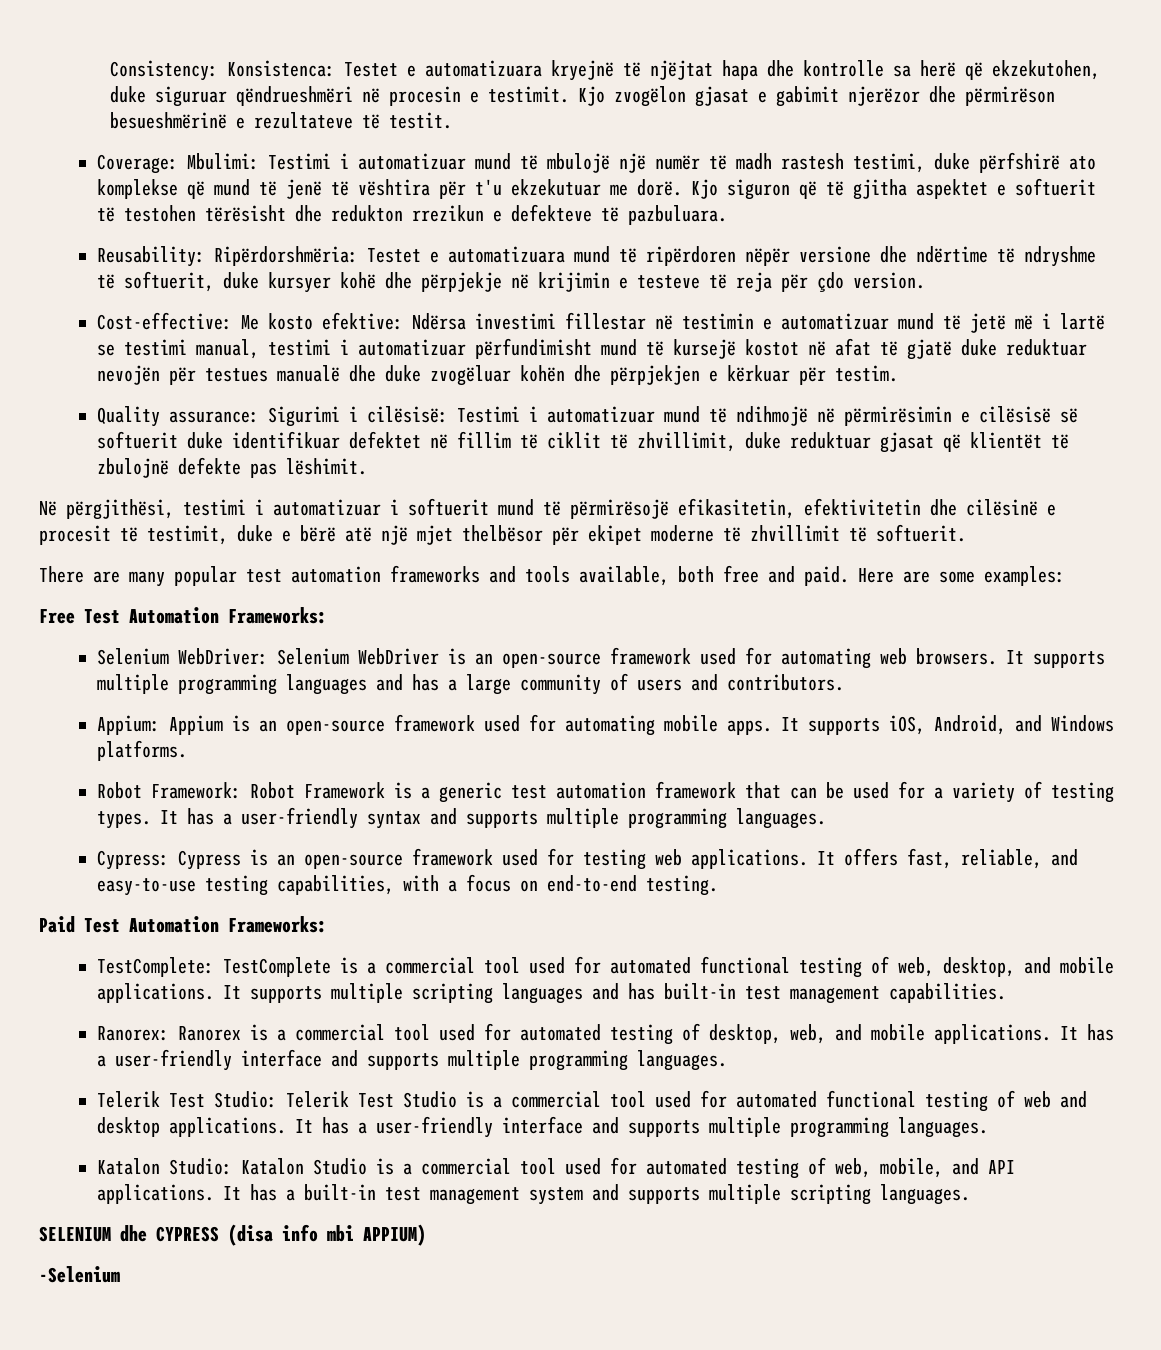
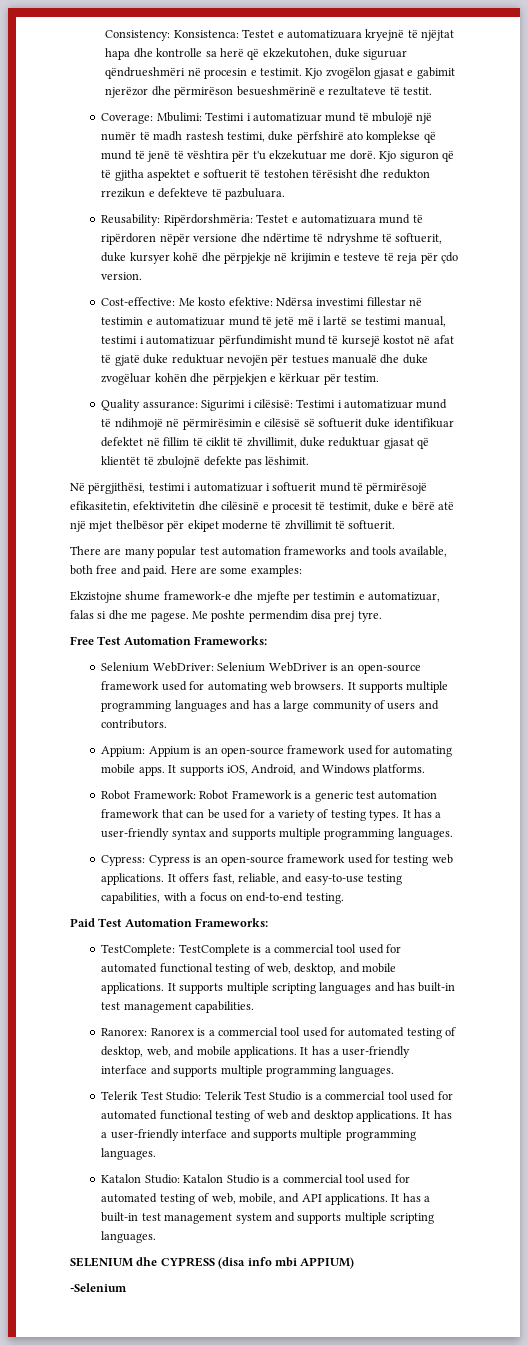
+ Ekzistojne shume framework-e dhe mjefte per testimin e automatizuar, falas si dhe me pagese. Me poshte permendim disa prej tyre.

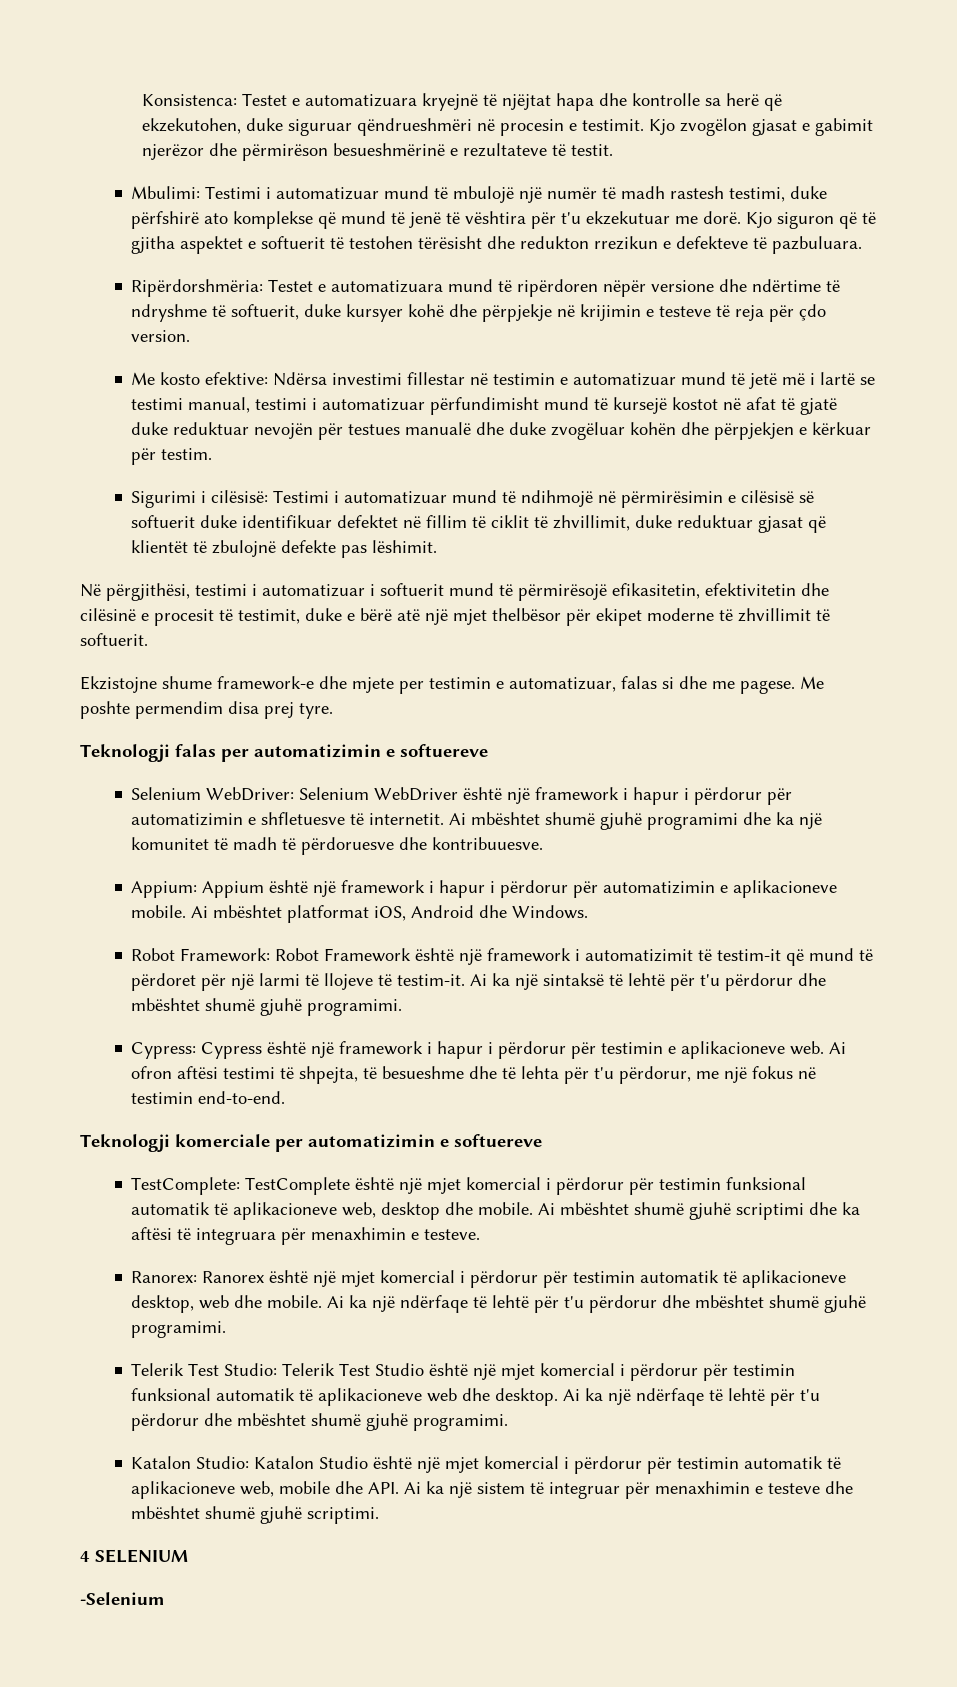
- Consistency: Konsistenca: Testet e automatizuara kryejnë të njëjtat hapa dhe kontrolle sa herë që ekzekutohen, duke siguruar qëndrueshmëri në procesin e testimit.
+ Konsistenca: Testet e automatizuara kryejnë të njëjtat hapa dhe kontrolle sa herë që ekzekutohen, duke siguruar qëndrueshmëri në procesin e testimit.
- Coverage: Mbulimi: Testimi i automatizuar mund të mbulojë një numër të madh rastesh testimi, duke përfshirë ato komplekse që mund të jenë të vështira për t'u ekzekutuar me dorë.
+ Mbulimi: Testimi i automatizuar mund të mbulojë një numër të madh rastesh testimi, duke përfshirë ato komplekse që mund të jenë të vështira për t'u ekzekutuar me dorë.
- Reusability: Ripërdorshmëria: Testet e automatizuara mund të ripërdoren nëpër versione dhe ndërtime të ndryshme të softuerit, duke kursyer kohë dhe përpjekje në krijimin e testeve të reja për çdo version.
+ Ripërdorshmëria: Testet e automatizuara mund të ripërdoren nëpër versione dhe ndërtime të ndryshme të softuerit, duke kursyer kohë dhe përpjekje në krijimin e testeve të reja për çdo version.
- Cost-effective: Me kosto efektive: Ndërsa investimi fillestar në testimin e automatizuar mund të jetë më i lartë se testimi manual, testimi i automatizuar përfundimisht mund të kursejë kostot në afat të gjatë duke reduktuar nevojën për testues manualë dhe duke zvogëluar kohën dhe përpjekjen e kërkuar për testim.
+ Me kosto efektive: Ndërsa investimi fillestar në testimin e automatizuar mund të jetë më i lartë se testimi manual, testimi i automatizuar përfundimisht mund të kursejë kostot në afat të gjatë duke reduktuar nevojën për testues manualë dhe duke zvogëluar kohën dhe përpjekjen e kërkuar për testim.
- Quality assurance: Sigurimi i cilësisë: Testimi i automatizuar mund të ndihmojë në përmirësimin e cilësisë së softuerit duke identifikuar defektet në fillim të ciklit të zhvillimit, duke reduktuar gjasat që klientët të zbulojnë defekte pas lëshimit.
+ Sigurimi i cilësisë: Testimi i automatizuar mund të ndihmojë në përmirësimin e cilësisë së softuerit duke identifikuar defektet në fillim të ciklit të zhvillimit, duke reduktuar gjasat që klientët të zbulojnë defekte pas lëshimit.
- There are many popular test automation frameworks and tools available, both free and paid. Here are some examples:
- Ekzistojne shume framework-e dhe mjefte per testimin e automatizuar, falas si dhe me pagese.
+ Ekzistojne shume framework-e dhe mjete per testimin e automatizuar, falas si dhe me pagese.
- Free Test Automation Frameworks:
- Selenium WebDriver: Selenium WebDriver is an open-source framework used for automating web browsers. It supports multiple programming languages and has a large community of users and contributors.
- Appium: Appium is an open-source framework used for automating mobile apps. It supports iOS, Android, and Windows platforms.
- Robot Framework: Robot Framework is a generic test automation framework that can be used for a variety of testing types. It has a user-friendly syntax and supports multiple programming languages.
- Cypress: Cypress is an open-source framework used for testing web applications. It offers fast, reliable, and easy-to-use testing capabilities, with a focus on end-to-end testing.
- Paid Test Automation Frameworks:
- TestComplete: TestComplete is a commercial tool used for automated functional testing of web, desktop, and mobile applications. It supports multiple scripting languages and has built-in test management capabilities.
- Ranorex: Ranorex is a commercial tool used for automated testing of desktop, web, and mobile applications. It has a user-friendly interface and supports multiple programming languages.
+ Teknologji falas per automatizimin e softuereve
+ Selenium WebDriver: Selenium WebDriver është një framework i hapur i përdorur për automatizimin e shfletuesve të internetit. Ai mbështet shumë gjuhë programimi dhe ka një komunitet të madh të përdoruesve dhe kontribuuesve.
+ Appium: Appium është një framework i hapur i përdorur për automatizimin e aplikacioneve mobile. Ai mbështet platformat iOS, Android dhe Windows.
+ Robot Framework: Robot Framework është një framework i automatizimit të testim-it që mund të përdoret për një larmi të llojeve të testim-it. Ai ka një sintaksë të lehtë për t'u përdorur dhe mbështet shumë gjuhë programimi.
+ Cypress: Cypress është një framework i hapur i përdorur për testimin e aplikacioneve web. Ai ofron aftësi testimi të shpejta, të besueshme dhe të lehta për t'u përdorur, me një fokus në testimin end-to-end.
+ Teknologji komerciale per automatizimin e softuereve
+ TestComplete: TestComplete është një mjet komercial i përdorur për testimin funksional automatik të aplikacioneve web, desktop dhe mobile. Ai mbështet shumë gjuhë scriptimi dhe ka aftësi të integruara për menaxhimin e testeve.
+ Ranorex: Ranorex është një mjet komercial i përdorur për testimin automatik të aplikacioneve desktop, web dhe mobile. Ai ka një ndërfaqe të lehtë për t'u përdorur dhe mbështet shumë gjuhë programimi.
- Telerik Test Studio: Telerik Test Studio is a commercial tool used for automated functional testing of web and desktop applications. It has a user-friendly interface and supports multiple programming languages.
- Katalon Studio: Katalon Studio is a commercial tool used for automated testing of web, mobile, and API applications. It has a built-in test management system and supports multiple scripting languages.
- SELENIUM dhe CYPRESS (disa info mbi APPIUM)
+ Telerik Test Studio: Telerik Test Studio është një mjet komercial i përdorur për testimin funksional automatik të aplikacioneve web dhe desktop. Ai ka një ndërfaqe të lehtë për t'u përdorur dhe mbështet shumë gjuhë programimi.
+ Katalon Studio: Katalon Studio është një mjet komercial i përdorur për testimin automatik të aplikacioneve web, mobile dhe API. Ai ka një sistem të integruar për menaxhimin e testeve dhe mbështet shumë gjuhë scriptimi.
+ 4 SELENIUM

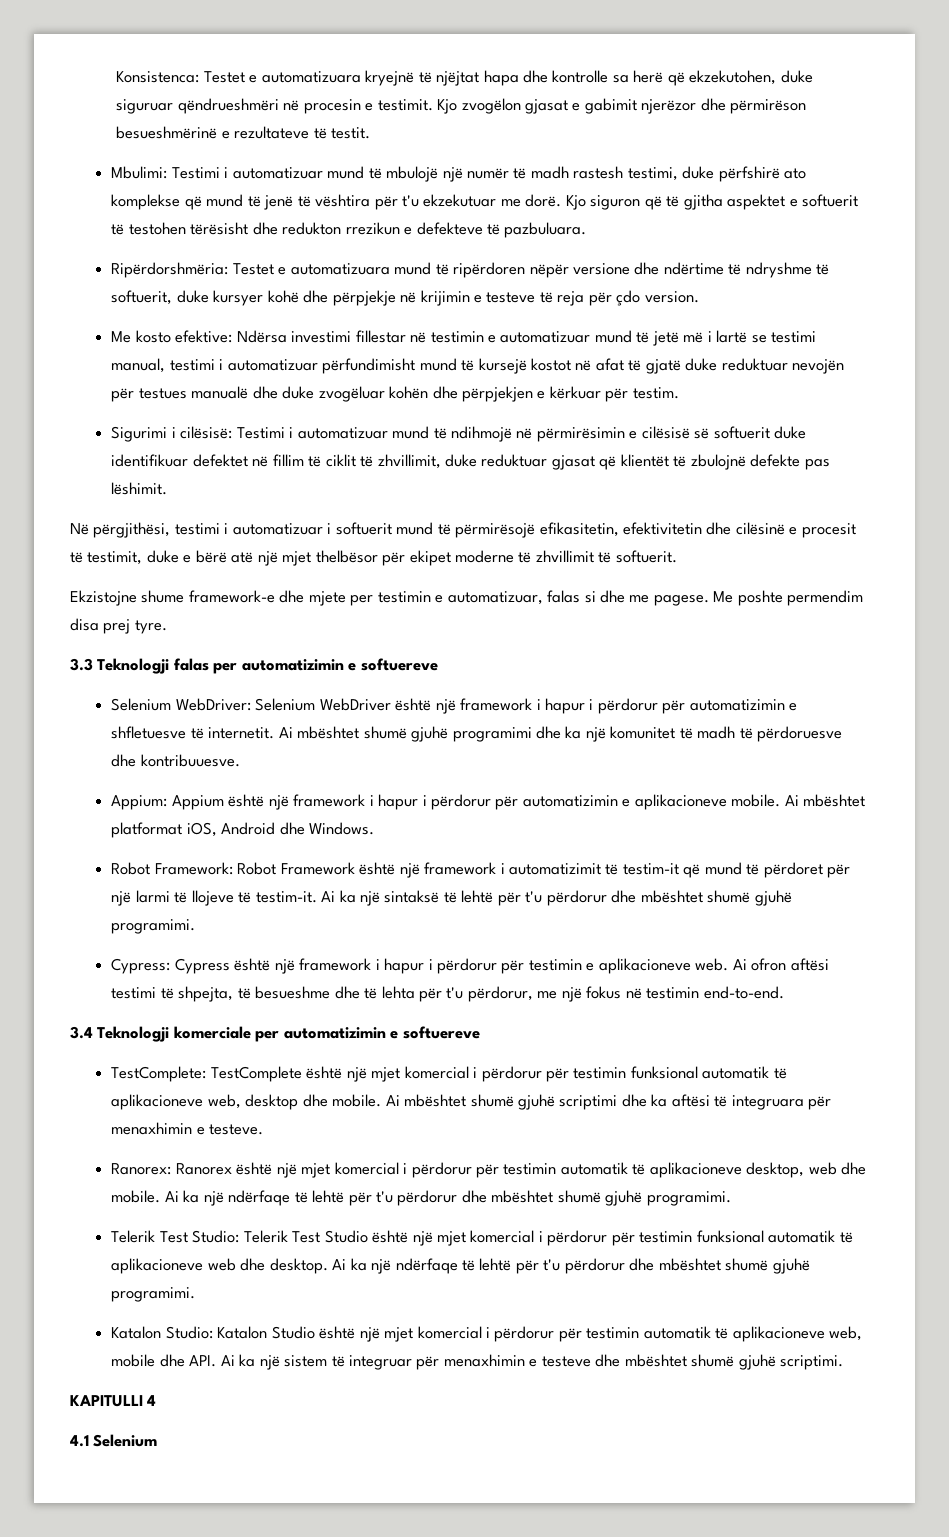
- Teknologji falas per automatizimin e softuereve
+ 3.3 Teknologji falas per automatizimin e softuereve
- Teknologji komerciale per automatizimin e softuereve
+ 3.4 Teknologji komerciale per automatizimin e softuereve
- 4 SELENIUM
- -Selenium
+ KAPITULLI 4
+ 4.1 Selenium

